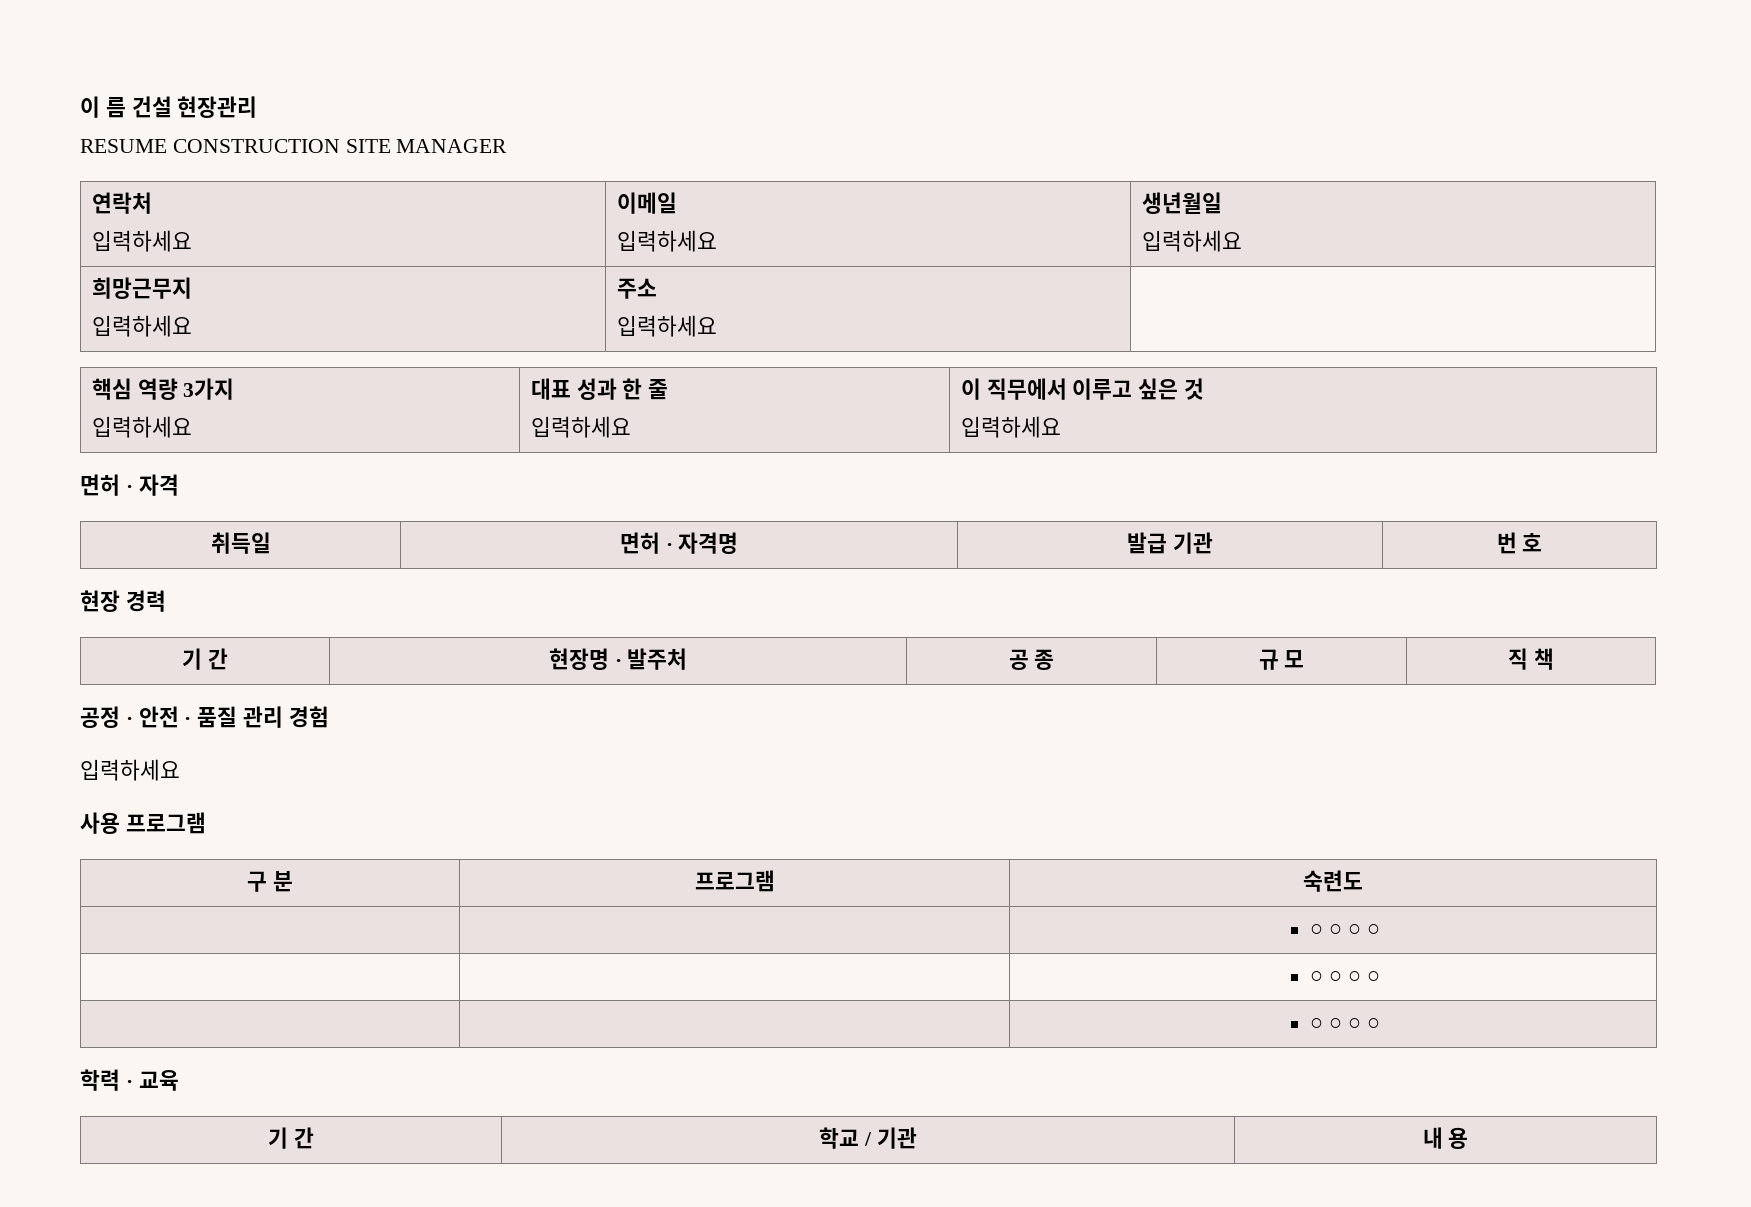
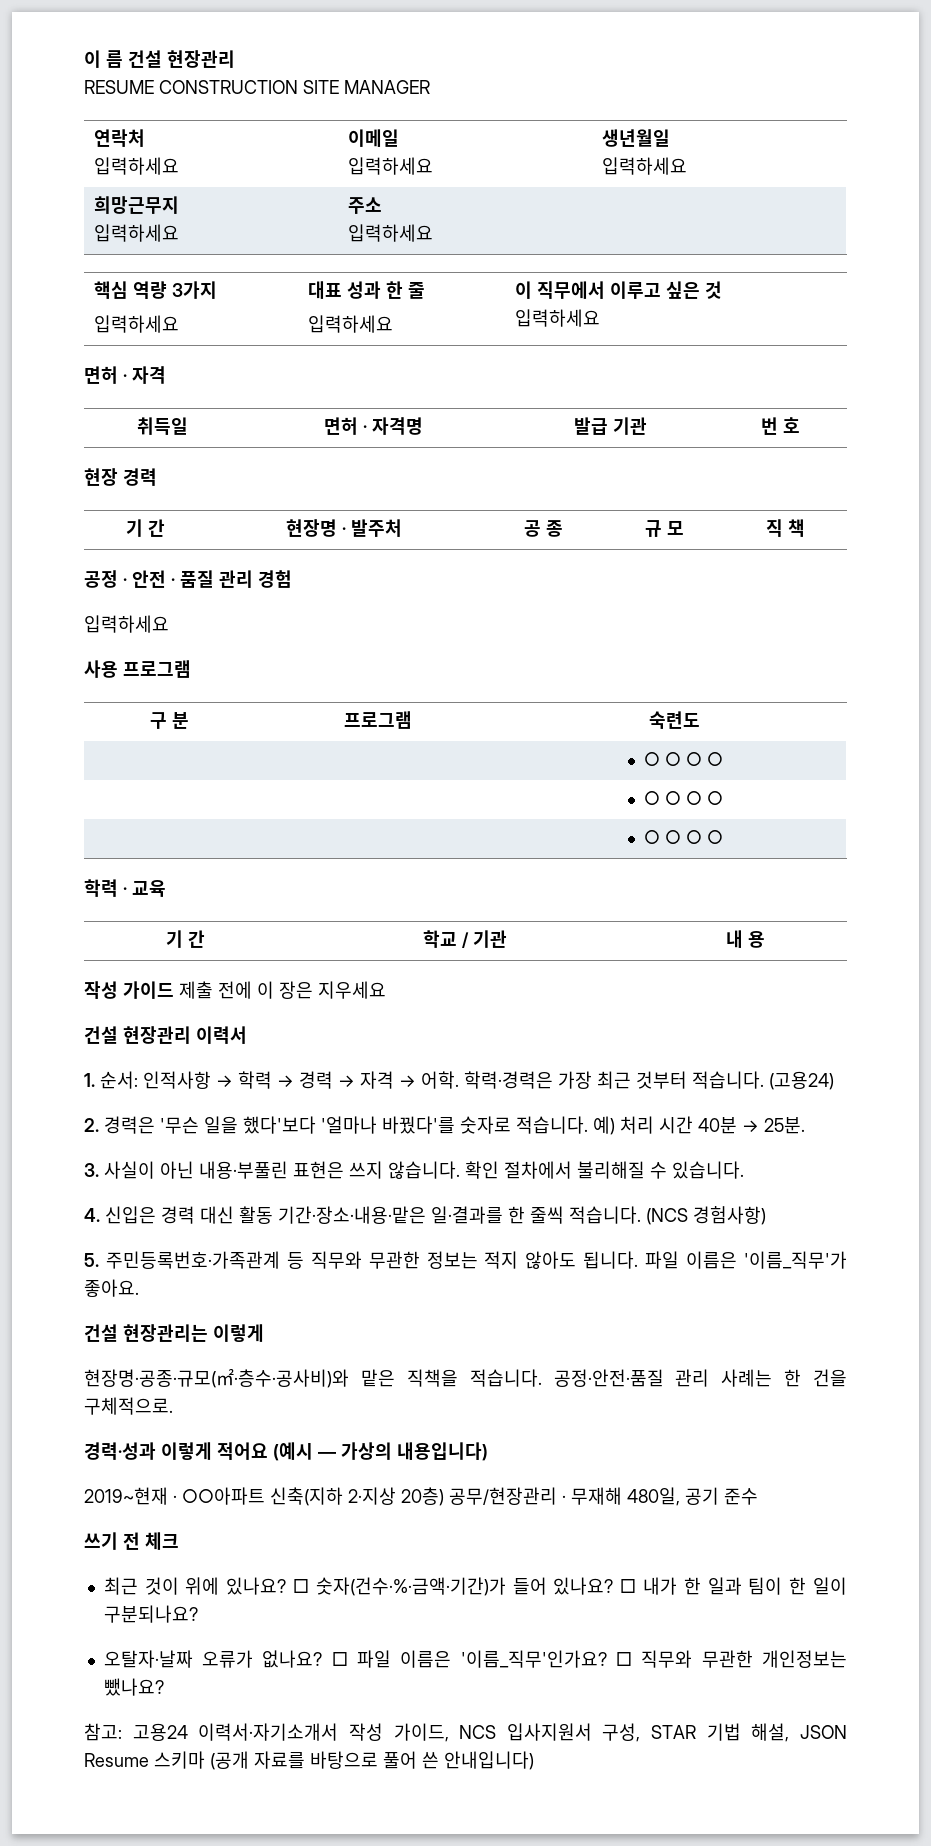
+ 작성 가이드 제출 전에 이 장은 지우세요
+ 건설 현장관리 이력서
+ 1. 순서: 인적사항 → 학력 → 경력 → 자격 → 어학. 학력·경력은 가장 최근 것부터 적습니다. (고용24)
+ 2. 경력은 '무슨 일을 했다'보다 '얼마나 바꿨다'를 숫자로 적습니다. 예) 처리 시간 40분 → 25분.
+ 3. 사실이 아닌 내용·부풀린 표현은 쓰지 않습니다. 확인 절차에서 불리해질 수 있습니다.
+ 4. 신입은 경력 대신 활동 기간·장소·내용·맡은 일·결과를 한 줄씩 적습니다. (NCS 경험사항)
+ 5. 주민등록번호·가족관계 등 직무와 무관한 정보는 적지 않아도 됩니다. 파일 이름은 '이름_직무'가 좋아요.
+ 건설 현장관리는 이렇게
+ 현장명·공종·규모(㎡·층수·공사비)와 맡은 직책을 적습니다. 공정·안전·품질 관리 사례는 한 건을 구체적으로.
+ 경력·성과 이렇게 적어요 (예시 — 가상의 내용입니다)
+ 2019~현재 · ○○아파트 신축(지하 2·지상 20층) 공무/현장관리 · 무재해 480일, 공기 준수
+ 쓰기 전 체크
+ 최근 것이 위에 있나요? □ 숫자(건수·%·금액·기간)가 들어 있나요? □ 내가 한 일과 팀이 한 일이 구분되나요?
+ 오탈자·날짜 오류가 없나요? □ 파일 이름은 '이름_직무'인가요? □ 직무와 무관한 개인정보는 뺐나요?
+ 참고: 고용24 이력서·자기소개서 작성 가이드, NCS 입사지원서 구성, STAR 기법 해설, JSON Resume 스키마 (공개 자료를 바탕으로 풀어 쓴 안내입니다)

